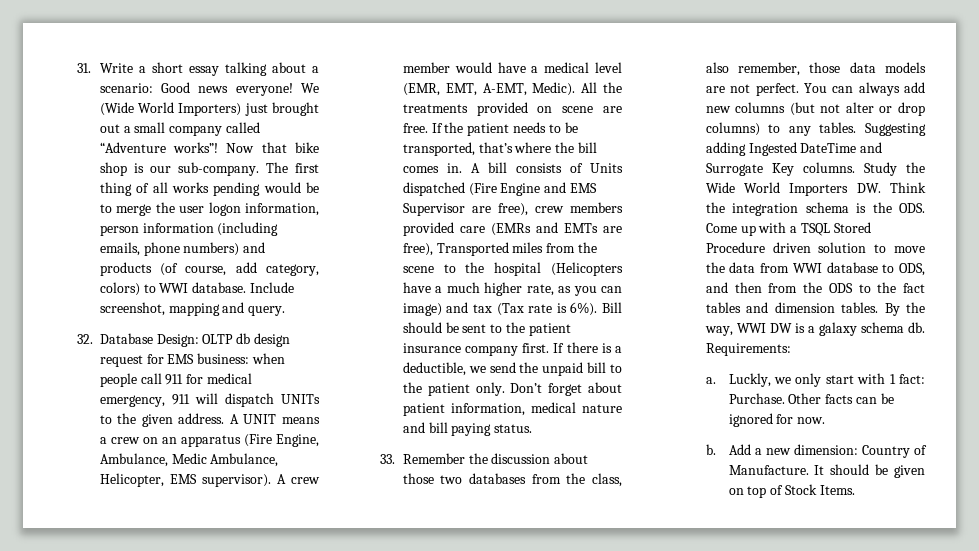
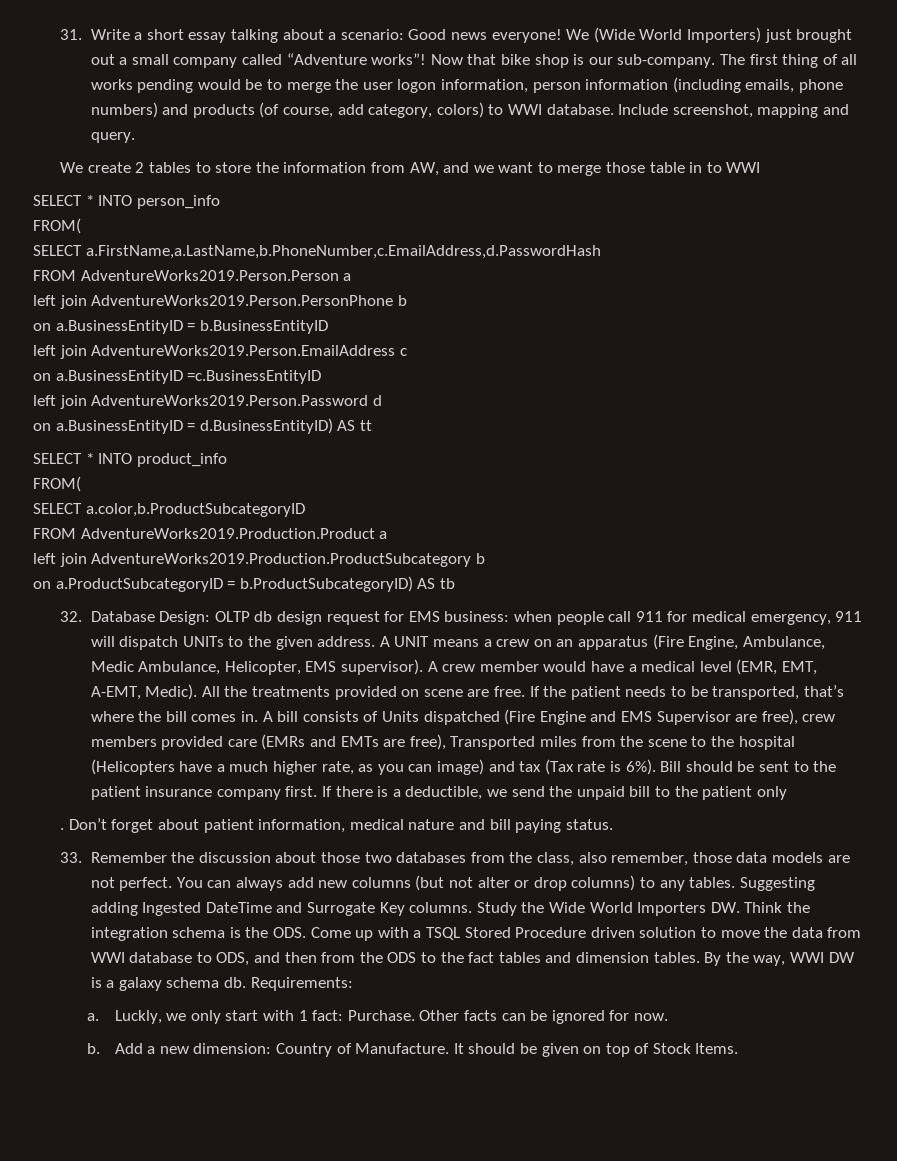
+ We create 2 tables to store the information from AW, and we want to merge those table in to WWI
+ SELECT * INTO person_info
+ FROM(
+ SELECT a.FirstName,a.LastName,b.PhoneNumber,c.EmailAddress,d.PasswordHash
+ FROM AdventureWorks2019.Person.Person a
+ left join AdventureWorks2019.Person.PersonPhone b
+ on a.BusinessEntityID = b.BusinessEntityID
+ left join AdventureWorks2019.Person.EmailAddress c
+ on a.BusinessEntityID =c.BusinessEntityID
+ left join AdventureWorks2019.Person.Password d
+ on a.BusinessEntityID = d.BusinessEntityID) AS tt
+ SELECT * INTO product_info
+ FROM(
+ SELECT a.color,b.ProductSubcategoryID
+ FROM AdventureWorks2019.Production.Product a
+ left join AdventureWorks2019.Production.ProductSubcategory b
+ on a.ProductSubcategoryID = b.ProductSubcategoryID) AS tb
- If there is a deductible, we send the unpaid bill to the patient only.
+ If there is a deductible, we send the unpaid bill to the patient only
+ .

